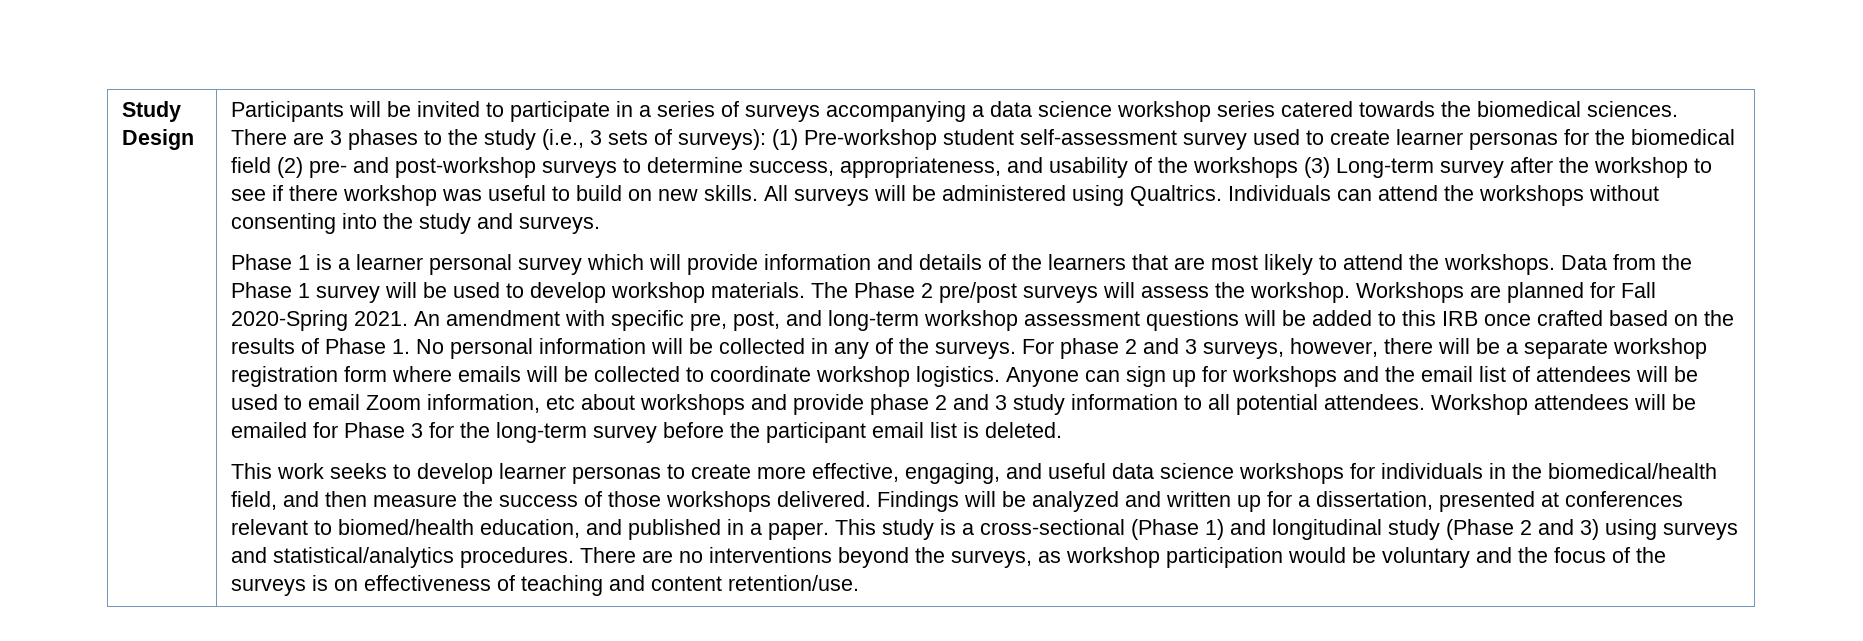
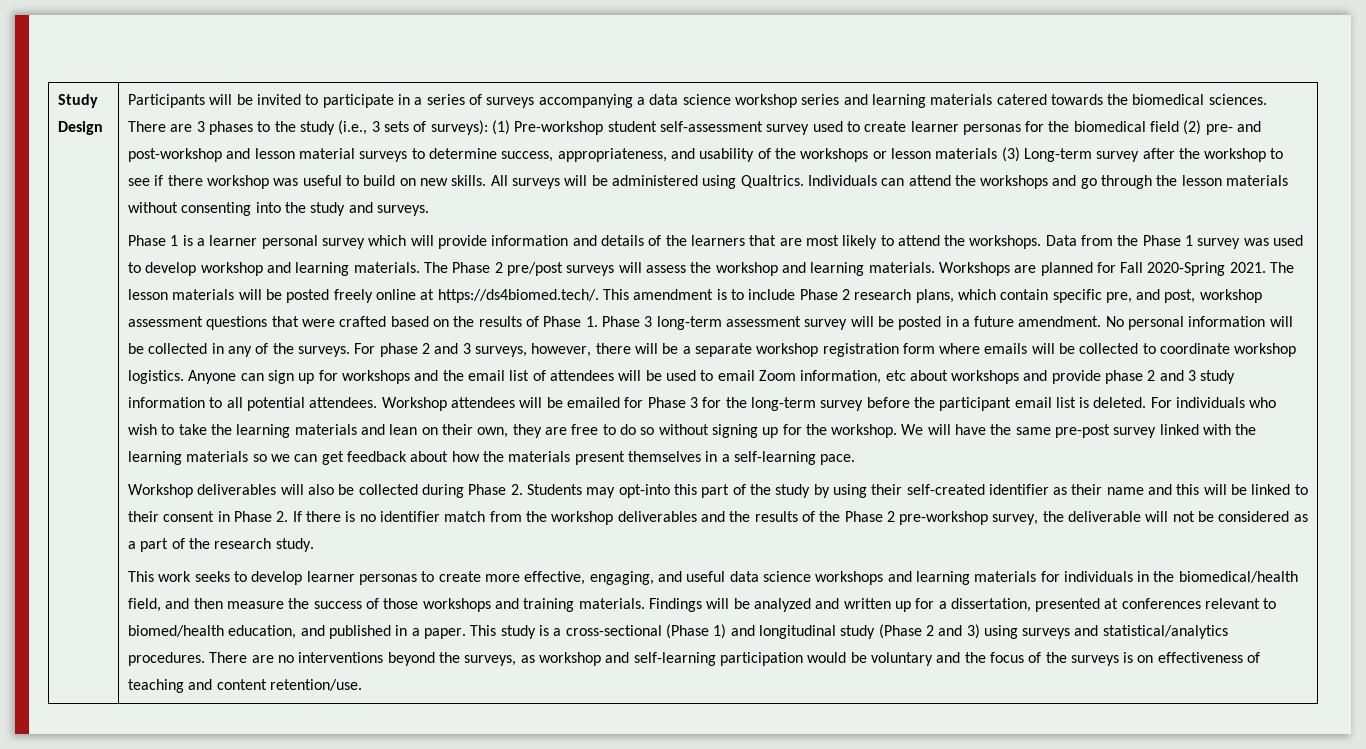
- Participants will be invited to participate in a series of surveys accompanying a data science workshop series catered towards the biomedical sciences.
+ Participants will be invited to participate in a series of surveys accompanying a data science workshop series and learning materials catered towards the biomedical sciences.
- There are 3 phases to the study (i.e., 3 sets of surveys): (1) Pre-workshop student self-assessment survey used to create learner personas for the biomedical field (2) pre- and post-workshop surveys to determine success, appropriateness, and usability of the workshops (3) Long-term survey after the workshop to see if there workshop was useful to build on new skills.
+ There are 3 phases to the study (i.e., 3 sets of surveys): (1) Pre-workshop student self-assessment survey used to create learner personas for the biomedical field (2) pre- and post-workshop and lesson material surveys to determine success, appropriateness, and usability of the workshops or lesson materials (3) Long-term survey after the workshop to see if there workshop was useful to build on new skills.
- Individuals can attend the workshops without consenting into the study and surveys.
+ Individuals can attend the workshops and go through the lesson materials without consenting into the study and surveys.
- Data from the Phase 1 survey will be used to develop workshop materials.
+ Data from the Phase 1 survey was used to develop workshop and learning materials.
- The Phase 2 pre/post surveys will assess the workshop.
+ The Phase 2 pre/post surveys will assess the workshop and learning materials.
- An amendment with specific pre, post, and long-term workshop assessment questions will be added to this IRB once crafted based on the results of Phase 1. No personal information will be collected in any of the surveys.
+ The lesson materials will be posted freely online at https://ds4biomed.tech/. This amendment is to include Phase 2 research plans, which contain specific pre, and post, workshop assessment questions that were crafted based on the results of Phase 1. Phase 3 long-term assessment survey will be posted in a future amendment. No personal information will be collected in any of the surveys.
+ For individuals who wish to take the learning materials and lean on their own, they are free to do so without signing up for the workshop. We will have the same pre-post survey linked with the learning materials so we can get feedback about how the materials present themselves in a self-learning pace.
+ Workshop deliverables will also be collected during Phase 2. Students may opt-into this part of the study by using their self-created identifier as their name and this will be linked to their consent in Phase 2. If there is no identifier match from the workshop deliverables and the results of the Phase 2 pre-workshop survey, the deliverable will not be considered as a part of the research study.
- This work seeks to develop learner personas to create more effective, engaging, and useful data science workshops for individuals in the biomedical/health field, and then measure the success of those workshops delivered.
+ This work seeks to develop learner personas to create more effective, engaging, and useful data science workshops and learning materials for individuals in the biomedical/health field, and then measure the success of those workshops and training materials.
- There are no interventions beyond the surveys, as workshop participation would be voluntary and the focus of the surveys is on effectiveness of teaching and content retention/use.
+ There are no interventions beyond the surveys, as workshop and self-learning participation would be voluntary and the focus of the surveys is on effectiveness of teaching and content retention/use.

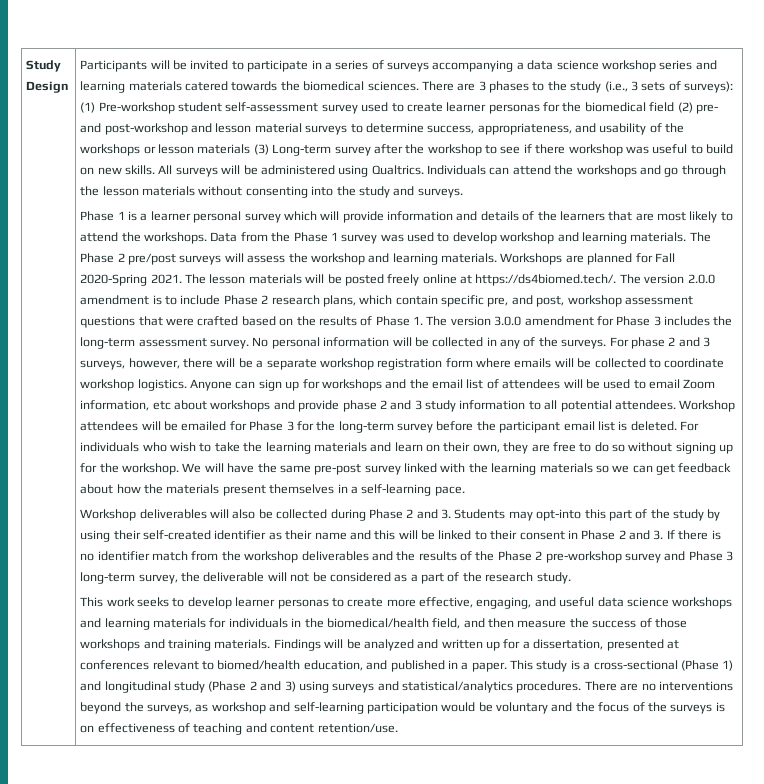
- The lesson materials will be posted freely online at https://ds4biomed.tech/. This amendment is to include Phase 2 research plans, which contain specific pre, and post, workshop assessment questions that were crafted based on the results of Phase 1. Phase 3 long-term assessment survey will be posted in a future amendment.
+ The lesson materials will be posted freely online at https://ds4biomed.tech/. The version 2.0.0 amendment is to include Phase 2 research plans, which contain specific pre, and post, workshop assessment questions that were crafted based on the results of Phase 1. The version 3.0.0 amendment for Phase 3 includes the long-term assessment survey.
- For individuals who wish to take the learning materials and lean on their own, they are free to do so without signing up for the workshop.
+ For individuals who wish to take the learning materials and learn on their own, they are free to do so without signing up for the workshop.
- Workshop deliverables will also be collected during Phase 2. Students may opt-into this part of the study by using their self-created identifier as their name and this will be linked to their consent in Phase 2. If there is no identifier match from the workshop deliverables and the results of the Phase 2 pre-workshop survey, the deliverable will not be considered as a part of the research study.
+ Workshop deliverables will also be collected during Phase 2 and 3. Students may opt-into this part of the study by using their self-created identifier as their name and this will be linked to their consent in Phase 2 and 3. If there is no identifier match from the workshop deliverables and the results of the Phase 2 pre-workshop survey and Phase 3 long-term survey, the deliverable will not be considered as a part of the research study.

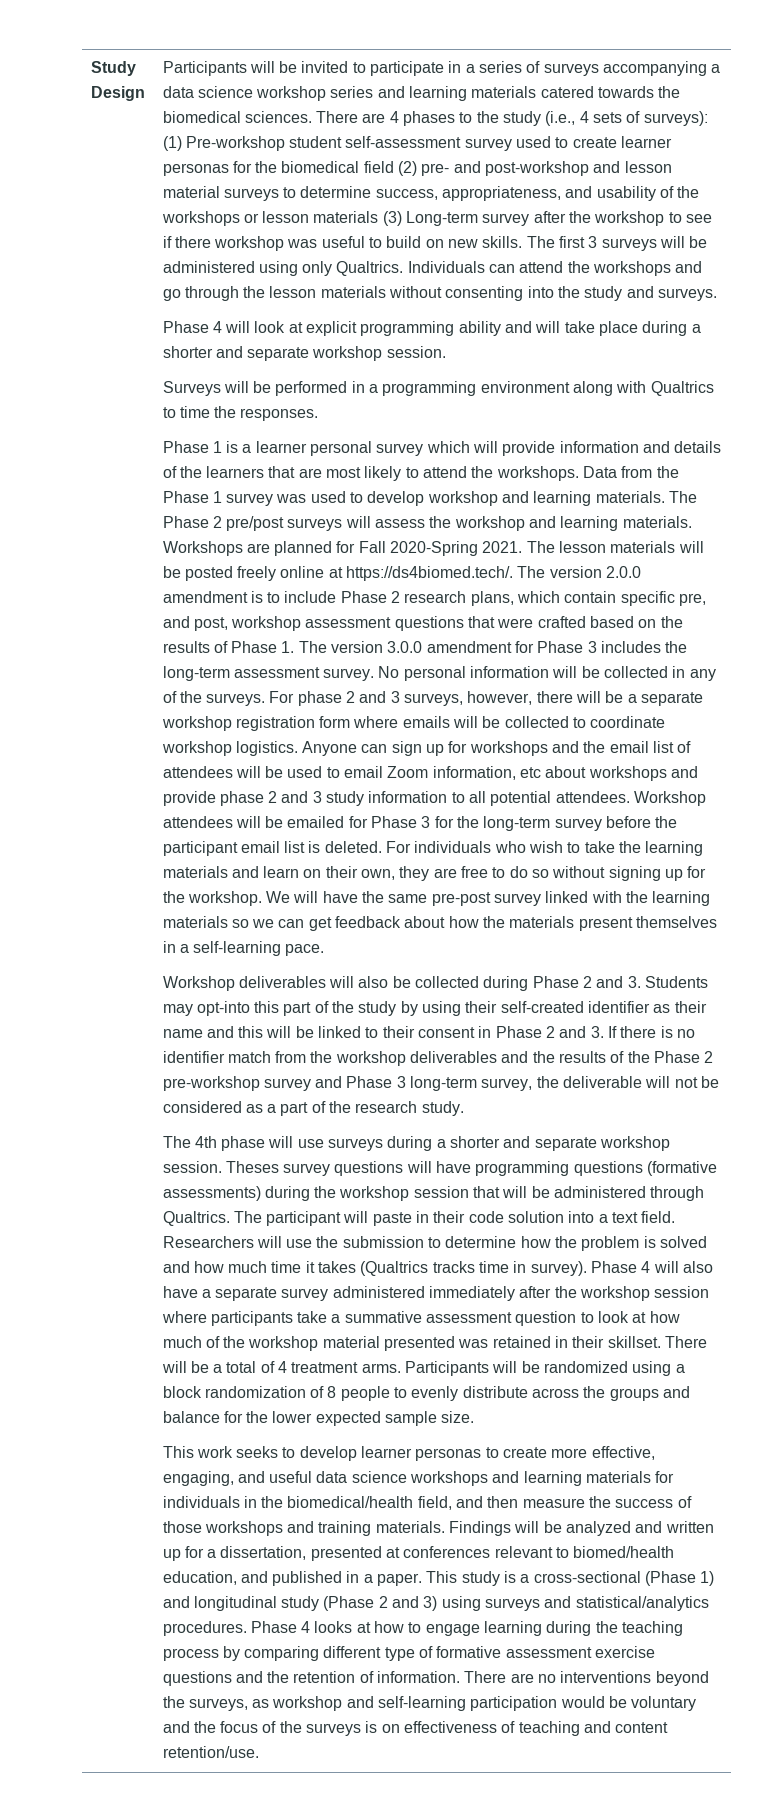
- There are 3 phases to the study (i.e., 3 sets of surveys):
+ There are 4 phases to the study (i.e., 4 sets of surveys):
- All surveys will be administered using Qualtrics.
+ The first 3 surveys will be administered using only Qualtrics.
+ Phase 4 will look at explicit programming ability and will take place during a shorter and separate workshop session.
+ Surveys will be performed in a programming environment along with Qualtrics to time the responses.
+ The 4th phase will use surveys during a shorter and separate workshop session. Theses survey questions will have programming questions (formative assessments) during the workshop session that will be administered through Qualtrics. The participant will paste in their code solution into a text field. Researchers will use the submission to determine how the problem is solved and how much time it takes (Qualtrics tracks time in survey). Phase 4 will also have a separate survey administered immediately after the workshop session where participants take a summative assessment question to look at how much of the workshop material presented was retained in their skillset. There will be a total of 4 treatment arms. Participants will be randomized using a block randomization of 8 people to evenly distribute across the groups and balance for the lower expected sample size.
+ Phase 4 looks at how to engage learning during the teaching process by comparing different type of formative assessment exercise questions and the retention of information.

